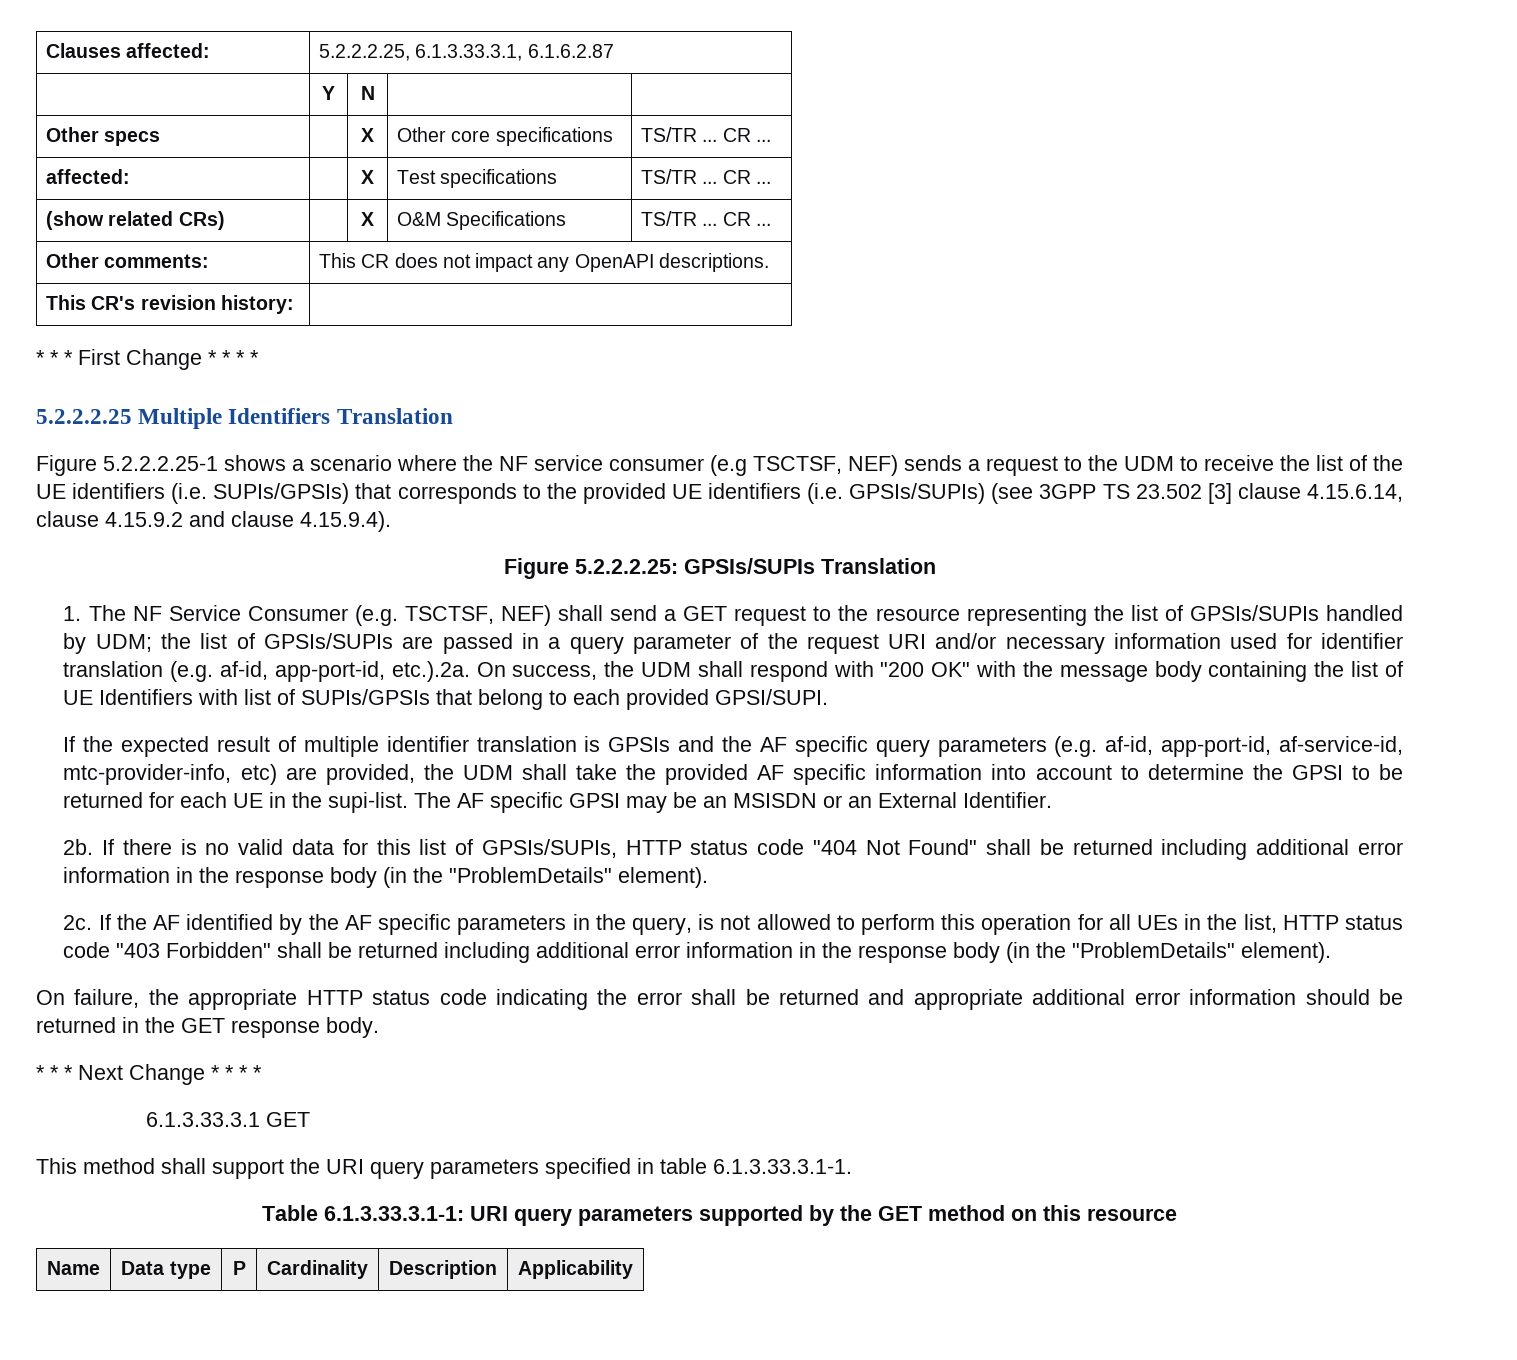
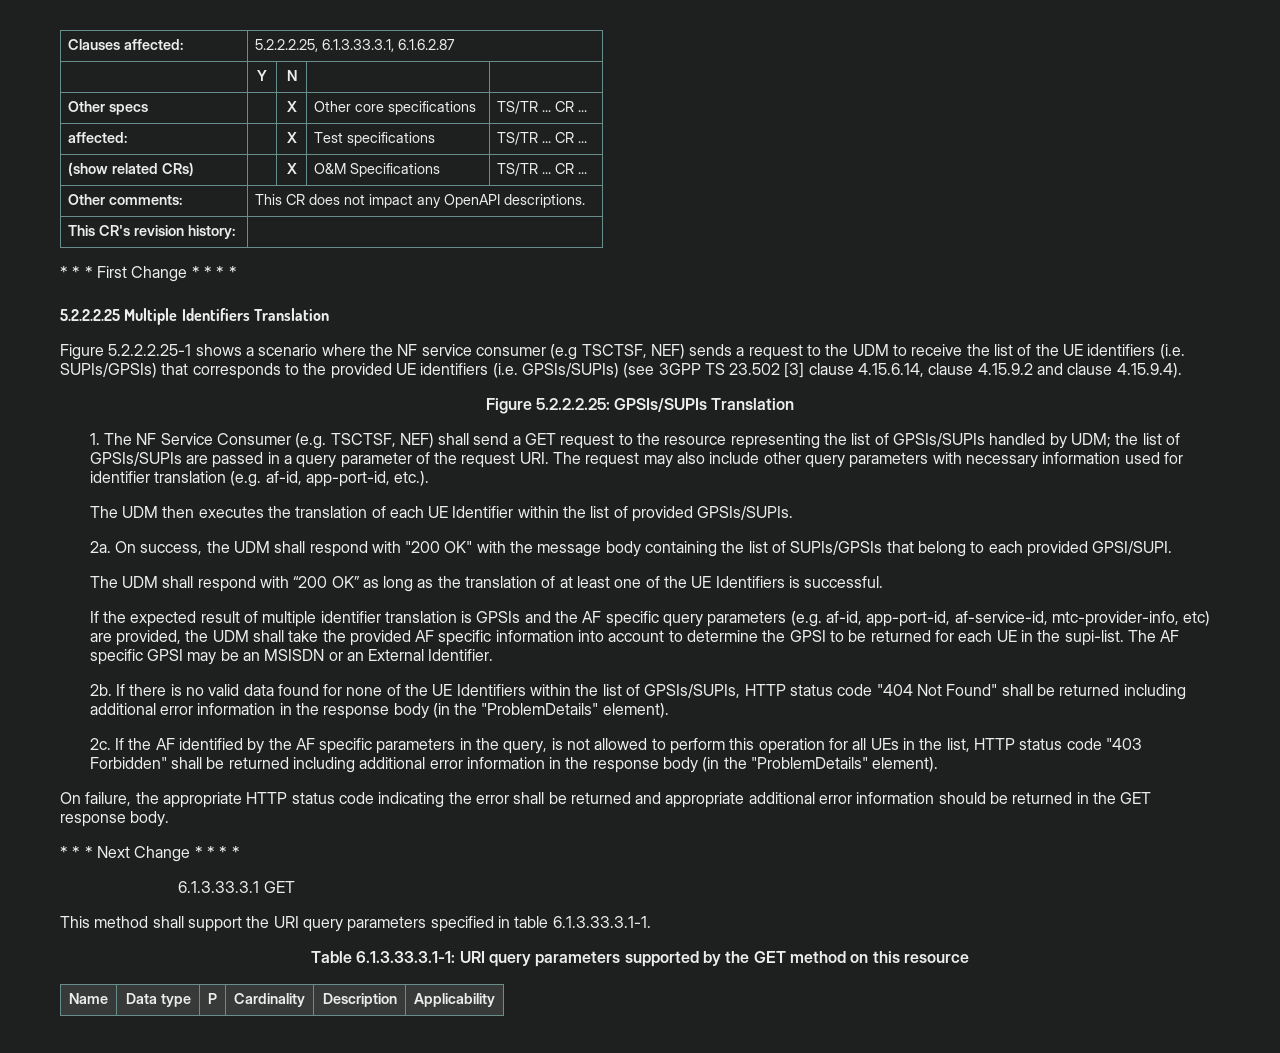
- the list of GPSIs/SUPIs are passed in a query parameter of the request URI and/or necessary information used for identifier translation (e.g. af-id, app-port-id, etc.).2a. On success, the UDM shall respond with "200 OK" with the message body containing the list of UE Identifiers with list of SUPIs/GPSIs that belong to each provided GPSI/SUPI.
+ the list of GPSIs/SUPIs are passed in a query parameter of the request URI. The request may also include other query parameters with necessary information used for identifier translation (e.g. af-id, app-port-id, etc.).
+ The UDM then executes the translation of each UE Identifier within the list of provided GPSIs/SUPIs.
+ 2a. On success, the UDM shall respond with "200 OK" with the message body containing the list of SUPIs/GPSIs that belong to each provided GPSI/SUPI.
+ The UDM shall respond with “200 OK” as long as the translation of at least one of the UE Identifiers is successful.
- If there is no valid data for this list of GPSIs/SUPIs, HTTP status code "404 Not Found" shall be returned including additional error information in the response body (in the "ProblemDetails" element).
+ If there is no valid data found for none of the UE Identifiers within the list of GPSIs/SUPIs, HTTP status code "404 Not Found" shall be returned including additional error information in the response body (in the "ProblemDetails" element).

